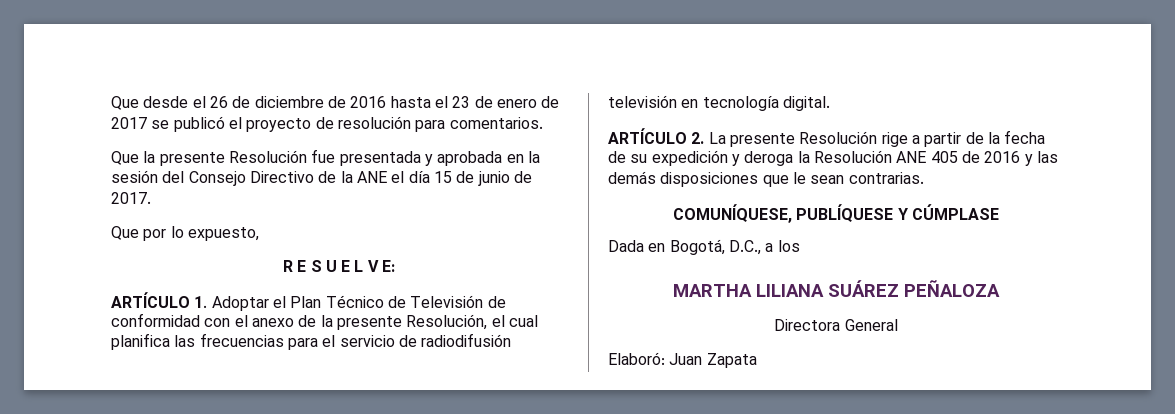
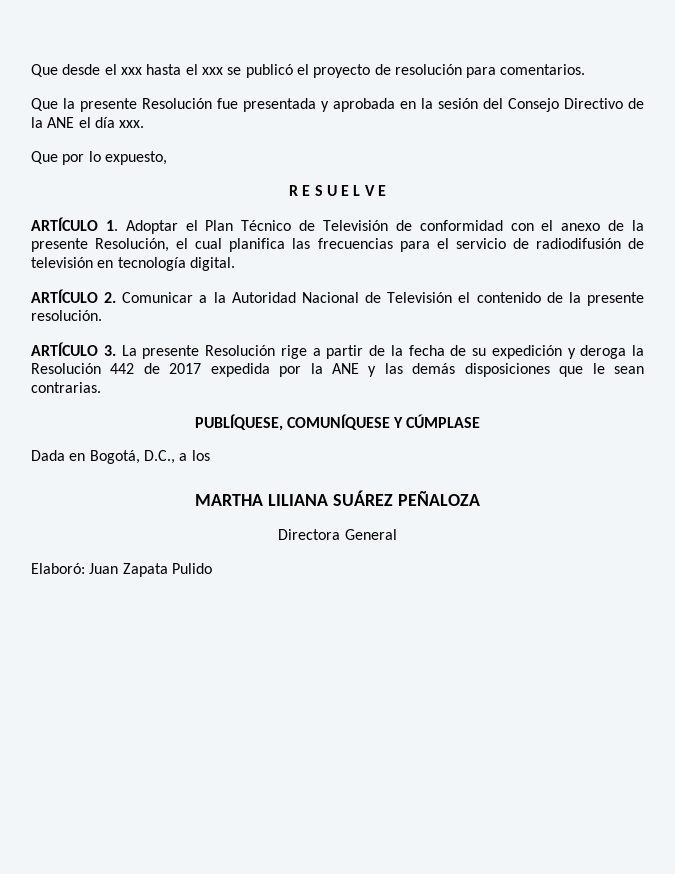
- Que desde el 26 de diciembre de 2016 hasta el 23 de enero de 2017 se publicó el proyecto de resolución para comentarios.
+ Que desde el xxx hasta el xxx se publicó el proyecto de resolución para comentarios.
- Que la presente Resolución fue presentada y aprobada en la sesión del Consejo Directivo de la ANE el día 15 de junio de 2017.
+ Que la presente Resolución fue presentada y aprobada en la sesión del Consejo Directivo de la ANE el día xxx.
- R E S U E L V E:
+ R E S U E L V E
- ARTÍCULO 1. Adoptar el Plan Técnico de Televisión de conformidad con el anexo de la presente Resolución, el cual planifica las frecuencias para el servicio de radiodifusión televisión en tecnología digital.
+ ARTÍCULO 1. Adoptar el Plan Técnico de Televisión de conformidad con el anexo de la presente Resolución, el cual planifica las frecuencias para el servicio de radiodifusión de televisión en tecnología digital.
- ARTÍCULO 2. La presente Resolución rige a partir de la fecha de su expedición y deroga la Resolución ANE 405 de 2016 y las demás disposiciones que le sean contrarias.
+ ARTÍCULO 2. Comunicar a la Autoridad Nacional de Televisión el contenido de la presente resolución.
+ ARTÍCULO 3. La presente Resolución rige a partir de la fecha de su expedición y deroga la Resolución 442 de 2017 expedida por la ANE y las demás disposiciones que le sean contrarias.
- COMUNÍQUESE, PUBLÍQUESE Y CÚMPLASE
+ PUBLÍQUESE, COMUNÍQUESE Y CÚMPLASE
- Elaboró: Juan Zapata
+ Elaboró: Juan Zapata Pulido

